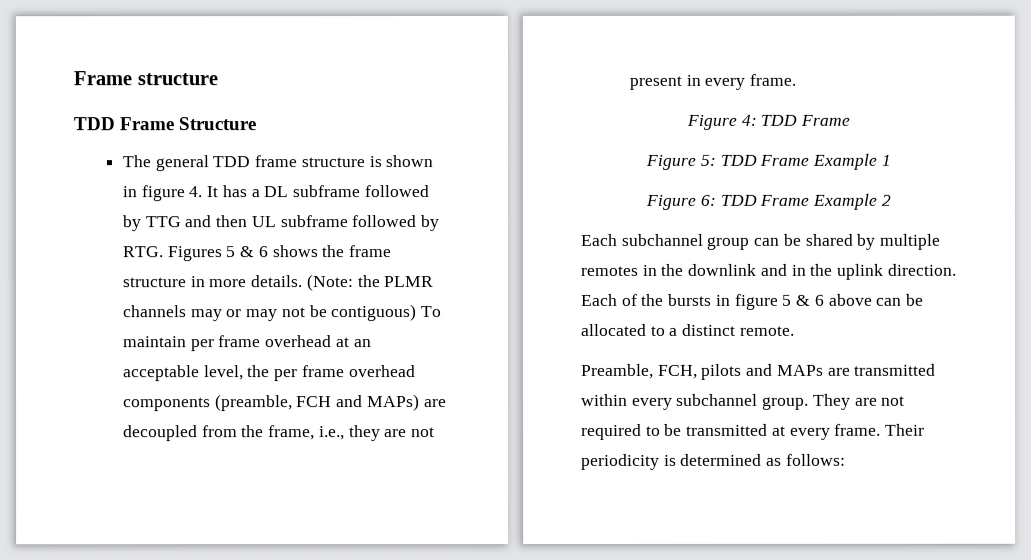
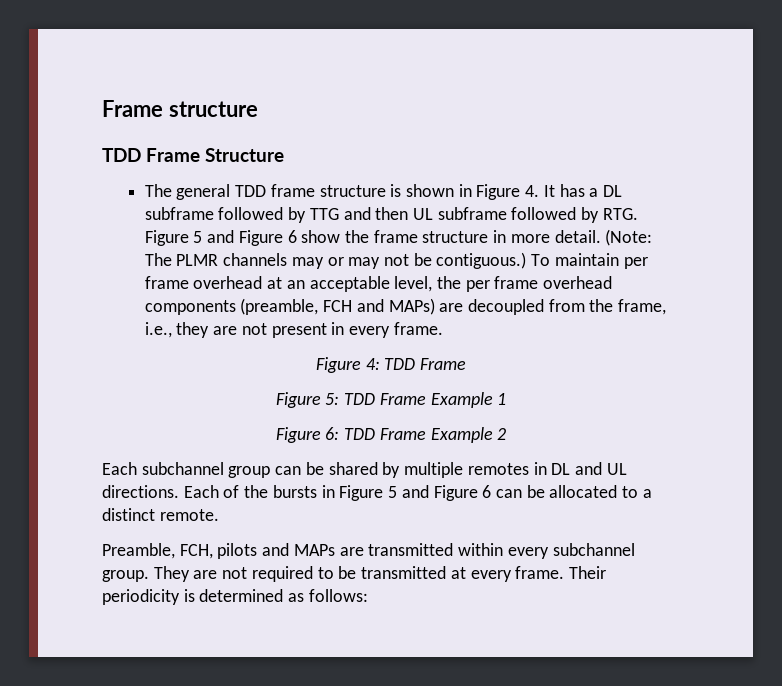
- The general TDD frame structure is shown in figure 4. It has a DL subframe followed by TTG and then UL subframe followed by RTG. Figures 5 & 6 shows the frame structure in more details. (Note: the PLMR channels may or may not be contiguous) To maintain per frame overhead at an acceptable level, the per frame overhead components (preamble, FCH and MAPs) are decoupled from the frame, i.e., they are not present in every frame.
+ The general TDD frame structure is shown in Figure 4. It has a DL subframe followed by TTG and then UL subframe followed by RTG. Figure 5 and Figure 6 show the frame structure in more detail. (Note: The PLMR channels may or may not be contiguous.) To maintain per frame overhead at an acceptable level, the per frame overhead components (preamble, FCH and MAPs) are decoupled from the frame, i.e., they are not present in every frame.
- Each subchannel group can be shared by multiple remotes in the downlink and in the uplink direction.
+ Each subchannel group can be shared by multiple remotes in DL and UL directions.
- Each of the bursts in figure 5 & 6 above can be allocated to a distinct remote.
+ Each of the bursts in Figure 5 and Figure 6 can be allocated to a distinct remote.

